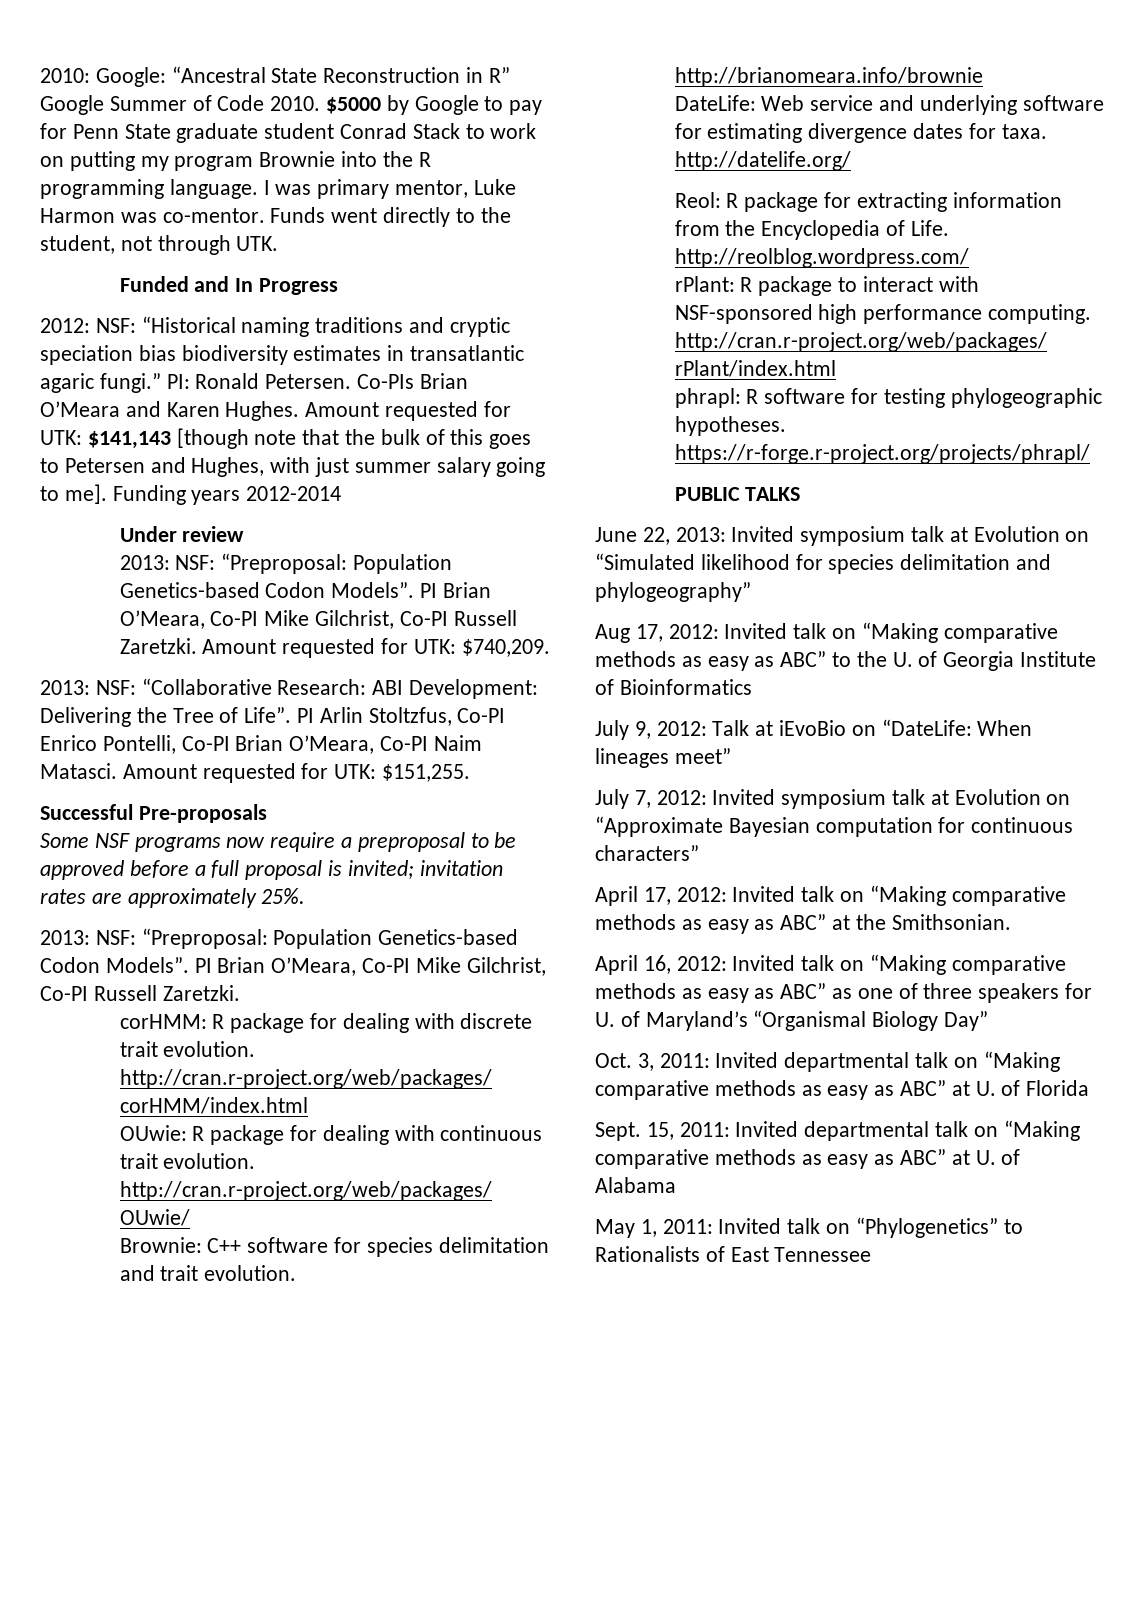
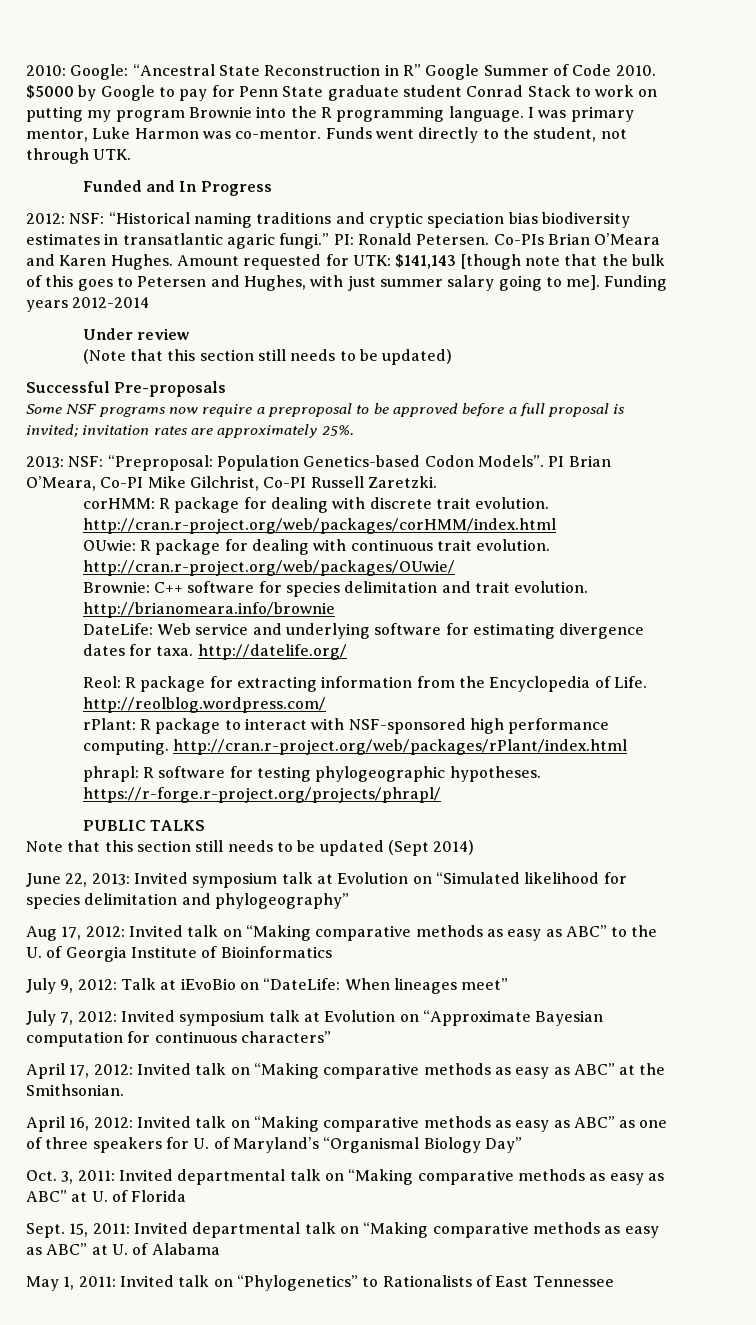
- 2013: NSF: “Preproposal: Population Genetics-based Codon Models”. PI Brian O’Meara, Co-PI Mike Gilchrist, Co-PI Russell Zaretzki. Amount requested for UTK: $740,209.
- 2013: NSF: “Collaborative Research: ABI Development: Delivering the Tree of Life”. PI Arlin Stoltzfus, Co-PI Enrico Pontelli, Co-PI Brian O’Meara, Co-PI Naim Matasci. Amount requested for UTK: $151,255.
+ (Note that this section still needs to be updated)
+ Note that this section still needs to be updated (Sept 2014)

